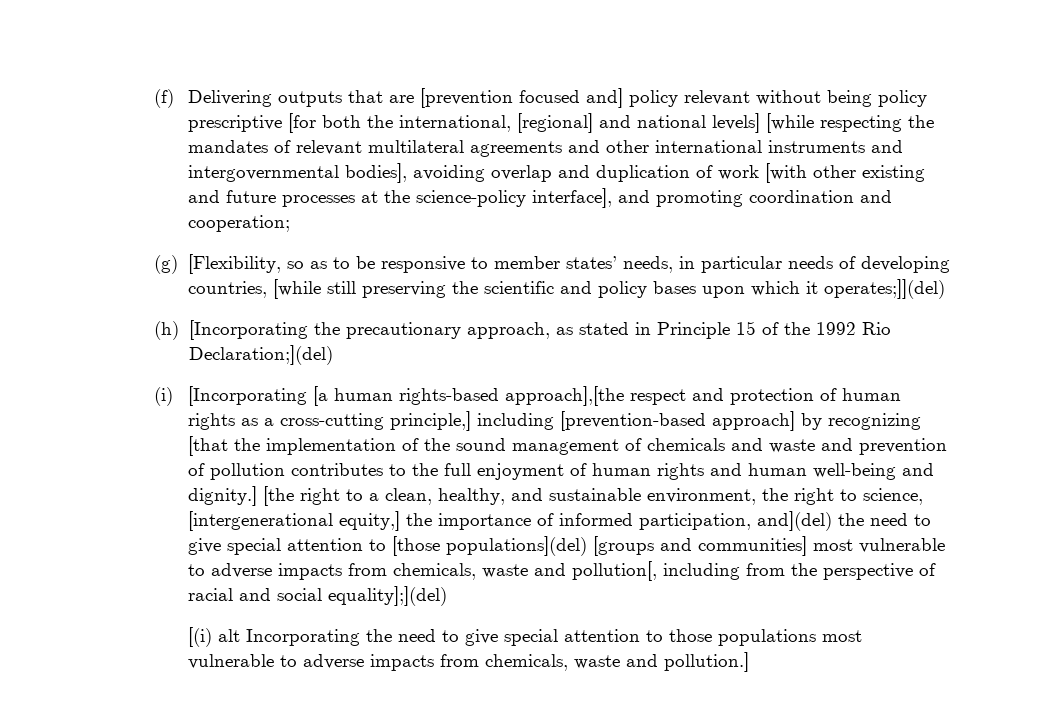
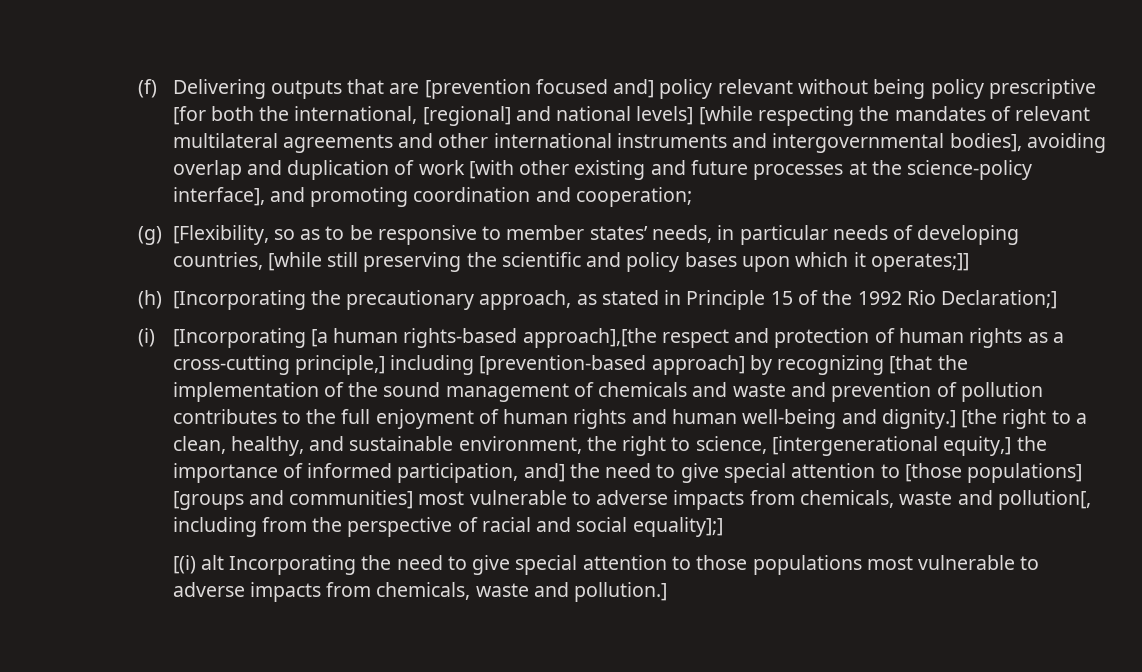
- (g) [Flexibility, so as to be responsive to member states’ needs, in particular needs of developing countries, [while still preserving the scientific and policy bases upon which it operates;]](del)
+ (g) [Flexibility, so as to be responsive to member states’ needs, in particular needs of developing countries, [while still preserving the scientific and policy bases upon which it operates;]]
- (h) [Incorporating the precautionary approach, as stated in Principle 15 of the 1992 Rio Declaration;](del)
+ (h) [Incorporating the precautionary approach, as stated in Principle 15 of the 1992 Rio Declaration;]
- [the right to a clean, healthy, and sustainable environment, the right to science, [intergenerational equity,] the importance of informed participation, and](del) the need to give special attention to [those populations](del) [groups and communities] most vulnerable to adverse impacts from chemicals, waste and pollution[, including from the perspective of racial and social equality];](del)
+ [the right to a clean, healthy, and sustainable environment, the right to science, [intergenerational equity,] the importance of informed participation, and] the need to give special attention to [those populations] [groups and communities] most vulnerable to adverse impacts from chemicals, waste and pollution[, including from the perspective of racial and social equality];]

